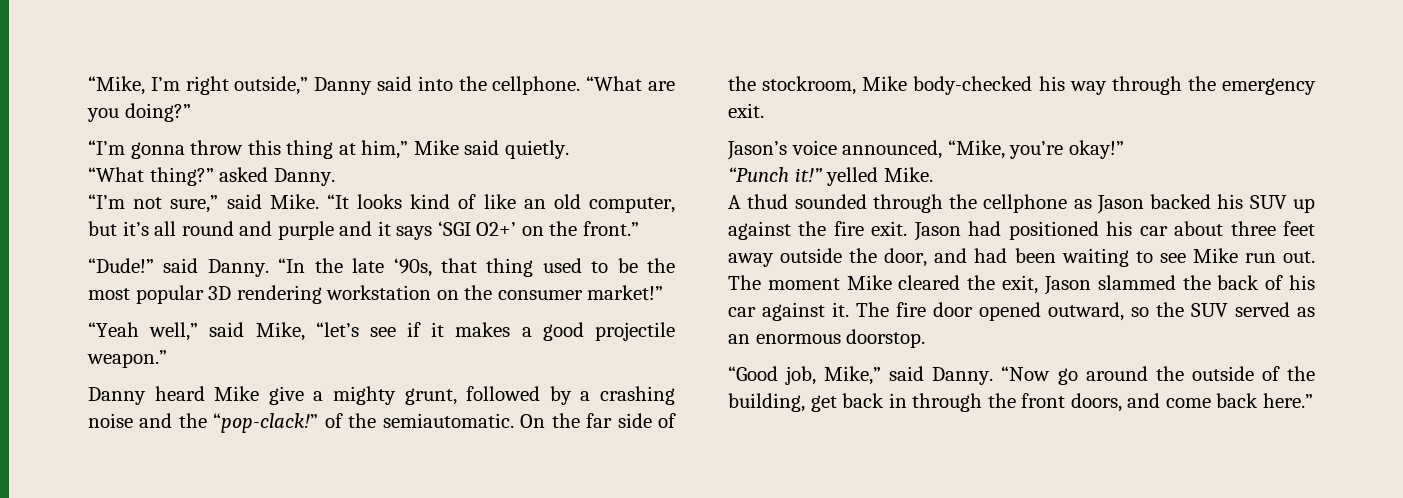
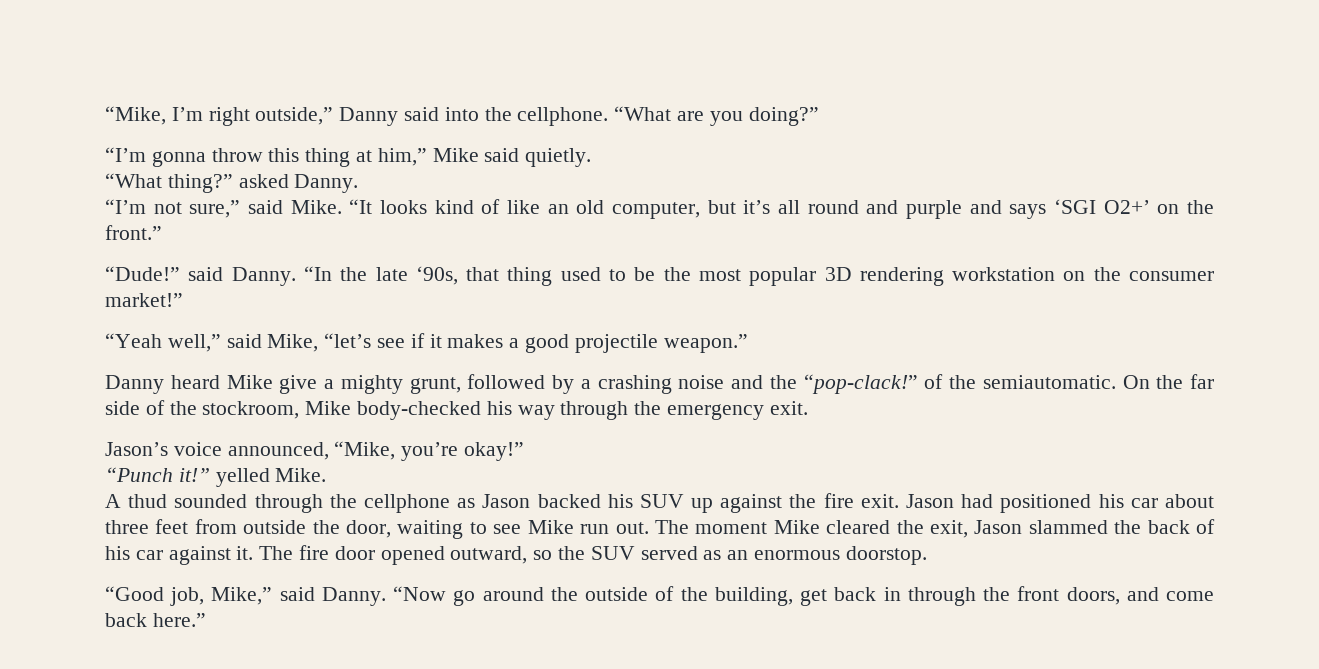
- “It looks kind of like an old computer, but it’s all round and purple and it says ‘SGI O2+’ on the front.”
+ “It looks kind of like an old computer, but it’s all round and purple and says ‘SGI O2+’ on the front.”
- Jason had positioned his car about three feet away outside the door, and had been waiting to see Mike run out.
+ Jason had positioned his car about three feet from outside the door, waiting to see Mike run out.

